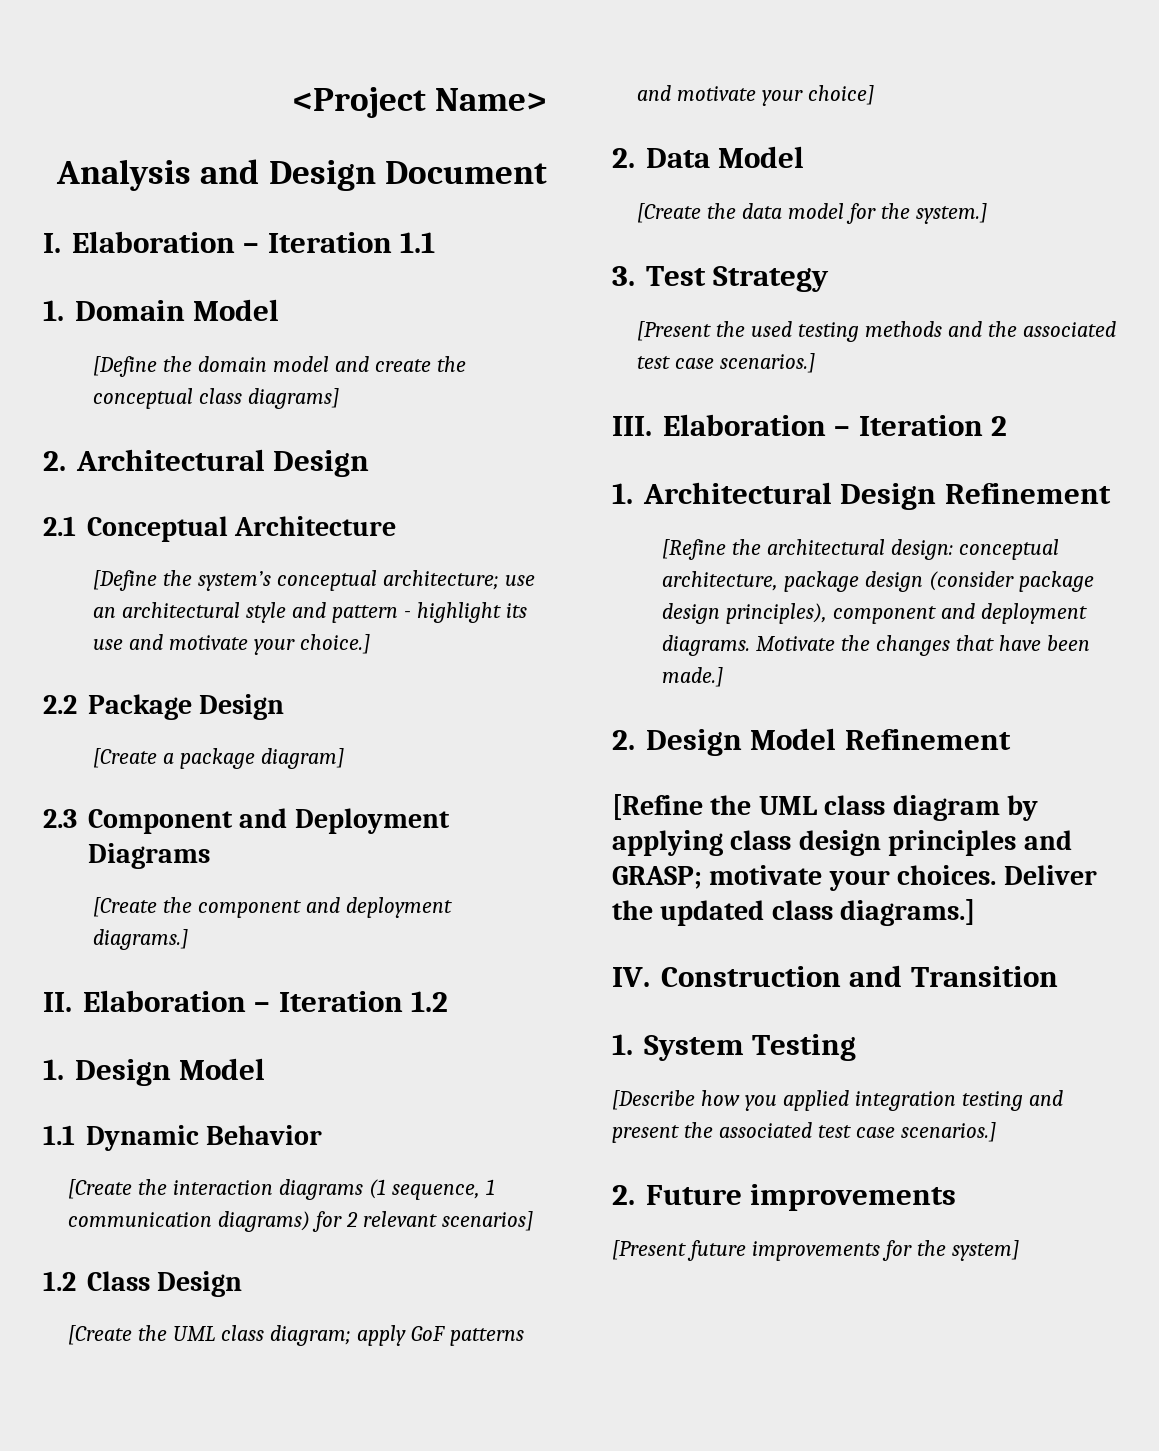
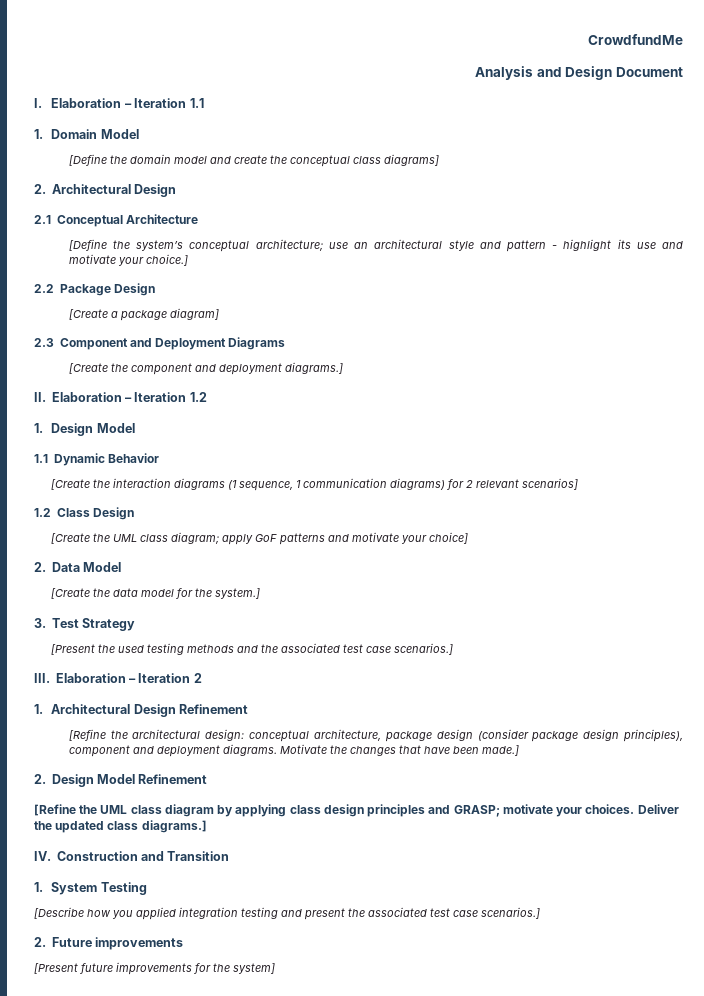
- <Project Name>
+ CrowdfundMe

